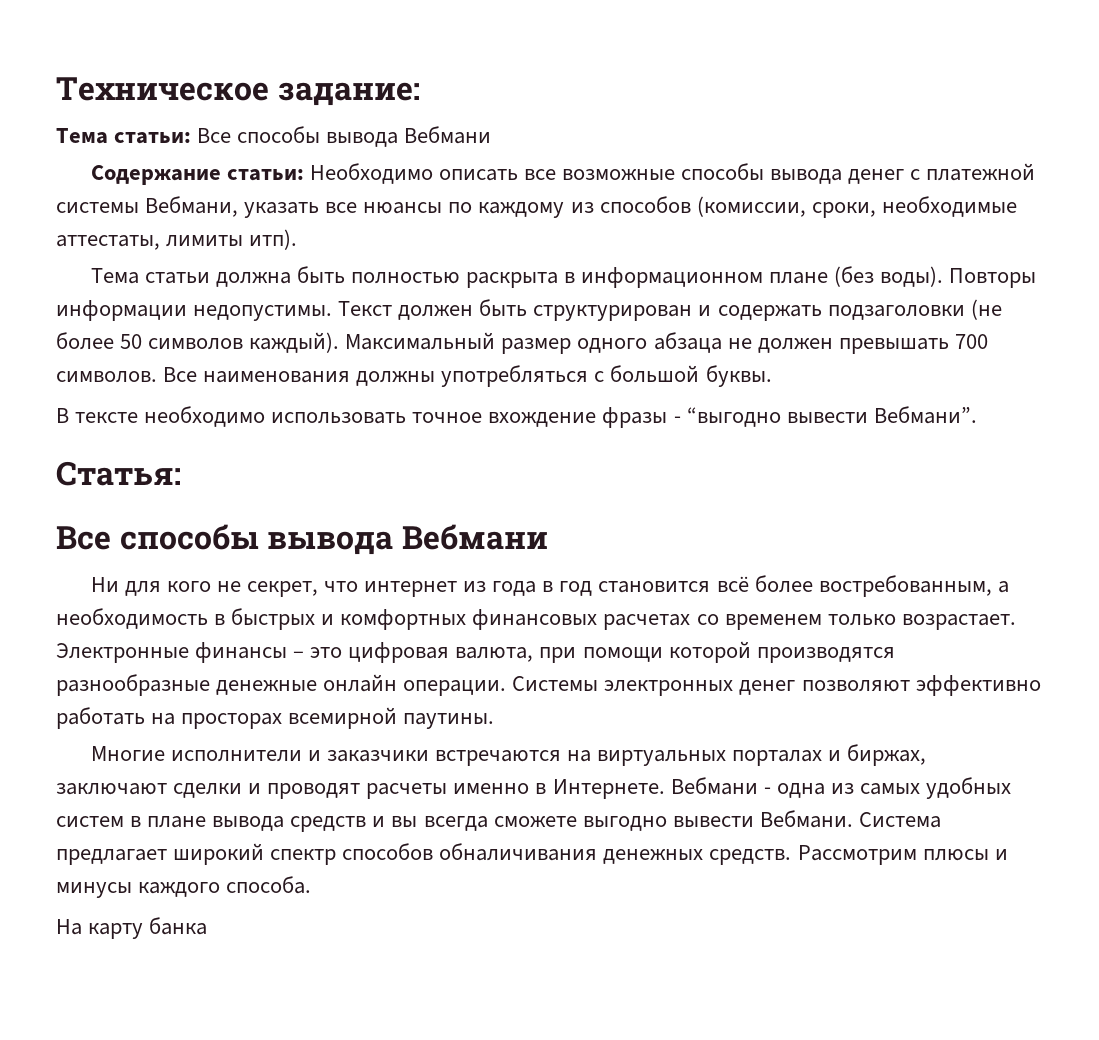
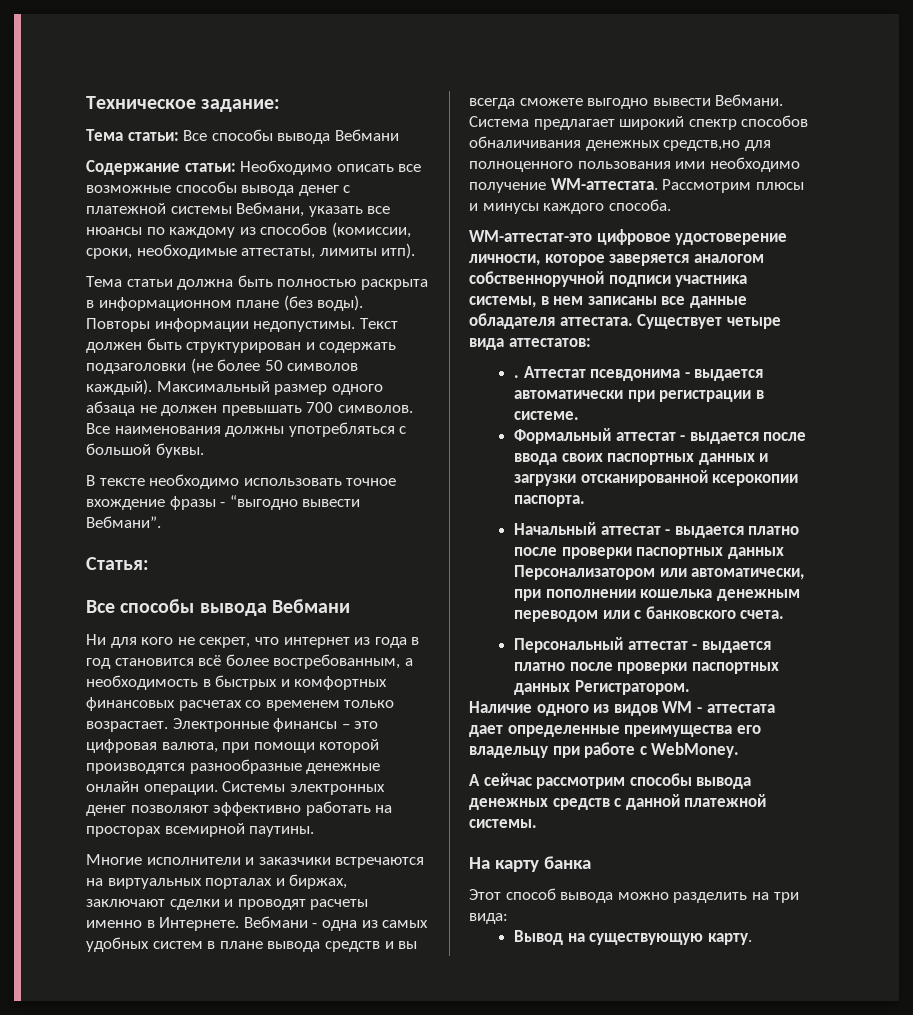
- Система предлагает широкий спектр способов обналичивания денежных средств.
+ Система предлагает широкий спектр способов обналичивания денежных средств,но для полноценного пользования ими необходимо получение WM-аттестата.
+ WM-аттестат-это цифровое удостоверение личности, которое заверяется аналогом собственноручной подписи участника системы, в нем записаны все данные обладателя аттестата. Существует четыре вида аттестатов:
+ . Аттестат псевдонима - выдается автоматически при регистрации в системе.
+ Формальный аттестат - выдается после ввода своих паспортных данных и загрузки отсканированной ксерокопии паспорта.
+ Начальный аттестат - выдается платно после проверки паспортных данных Персонализатором или автоматически, при пополнении кошелька денежным переводом или с банковского счета.
+ Персональный аттестат - выдается платно после проверки паспортных данных Регистратором.
+ Наличие одного из видов WM - аттестата дает определенные преимущества его владельцу при работе с WebMoney.
+ А сейчас рассмотрим способы вывода денежных средств с данной платежной системы.
  На карту банка
+ Этот способ вывода можно разделить на три вида:
+ Вывод на существующую карту.

